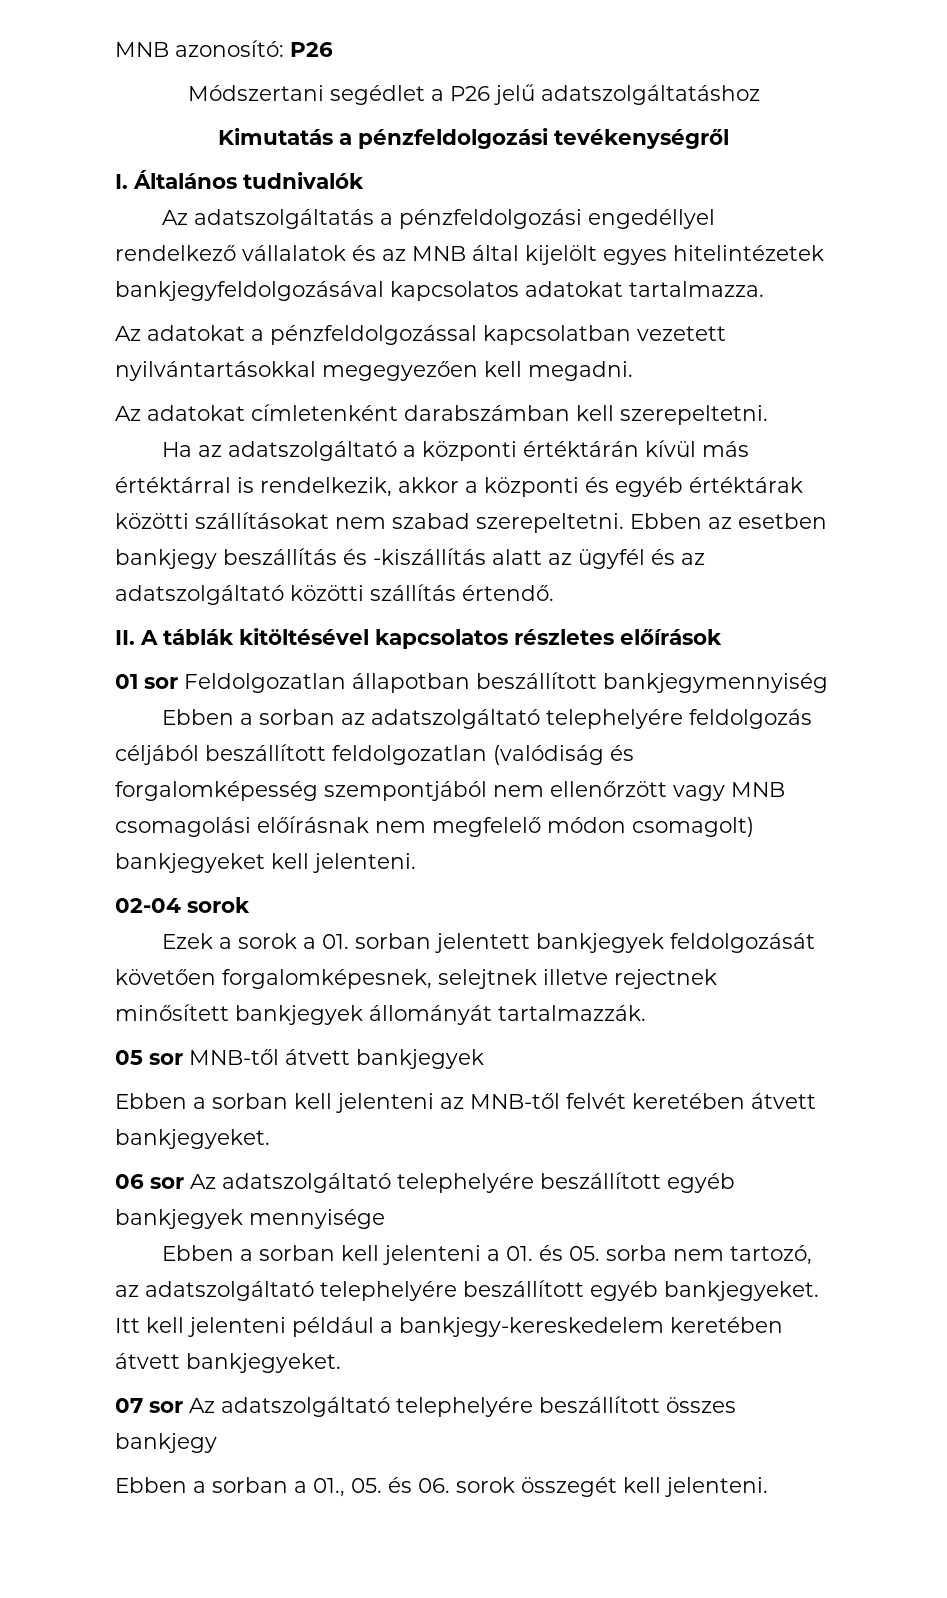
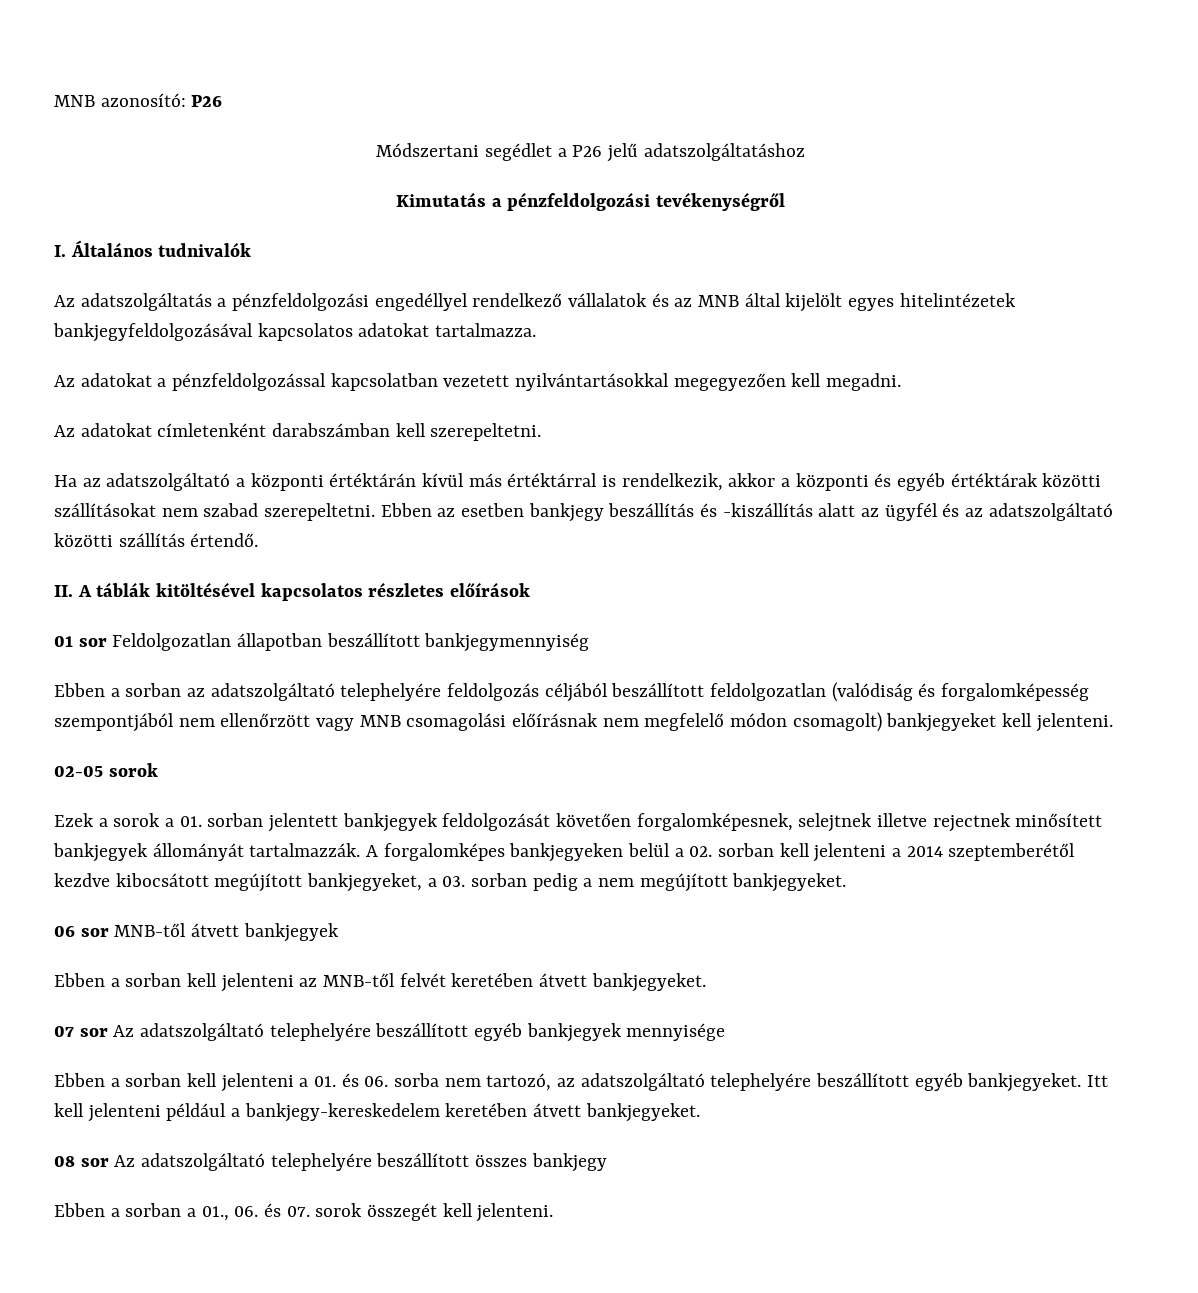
- 02-04 sorok
+ 02-05 sorok
- Ezek a sorok a 01. sorban jelentett bankjegyek feldolgozását követően forgalomképesnek, selejtnek illetve rejectnek minősített bankjegyek állományát tartalmazzák.
- 05 sor MNB-től átvett bankjegyek
+ Ezek a sorok a 01. sorban jelentett bankjegyek feldolgozását követően forgalomképesnek, selejtnek illetve rejectnek minősített bankjegyek állományát tartalmazzák. A forgalomképes bankjegyeken belül a 02. sorban kell jelenteni a 2014 szeptemberétől kezdve kibocsátott megújított bankjegyeket, a 03. sorban pedig a nem megújított bankjegyeket.
+ 06 sor MNB-től átvett bankjegyek
- 06 sor Az adatszolgáltató telephelyére beszállított egyéb bankjegyek mennyisége
+ 07 sor Az adatszolgáltató telephelyére beszállított egyéb bankjegyek mennyisége
- Ebben a sorban kell jelenteni a 01. és 05. sorba nem tartozó, az adatszolgáltató telephelyére beszállított egyéb bankjegyeket.
+ Ebben a sorban kell jelenteni a 01. és 06. sorba nem tartozó, az adatszolgáltató telephelyére beszállított egyéb bankjegyeket.
- 07 sor Az adatszolgáltató telephelyére beszállított összes bankjegy
+ 08 sor Az adatszolgáltató telephelyére beszállított összes bankjegy
- Ebben a sorban a 01., 05. és 06. sorok összegét kell jelenteni.
+ Ebben a sorban a 01., 06. és 07. sorok összegét kell jelenteni.

